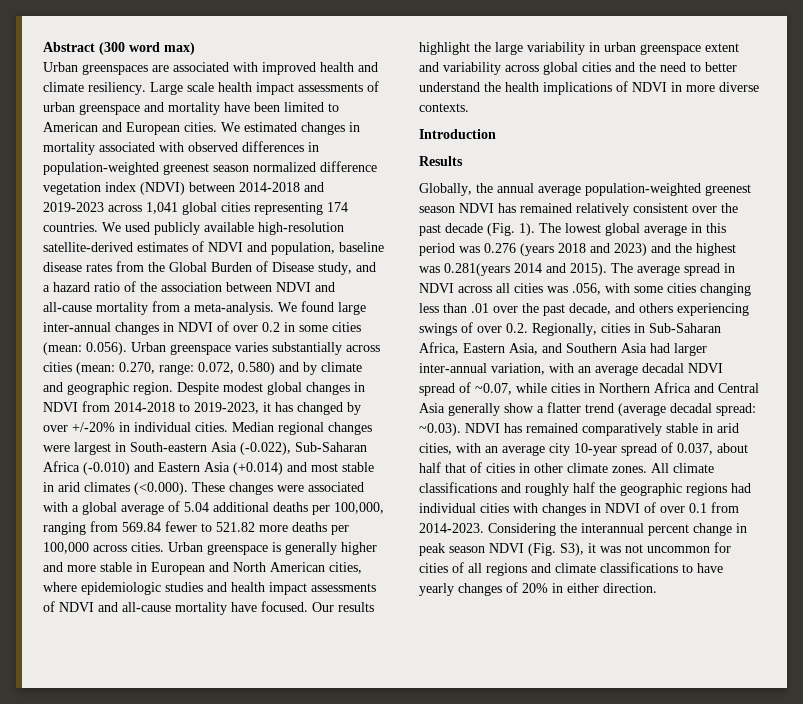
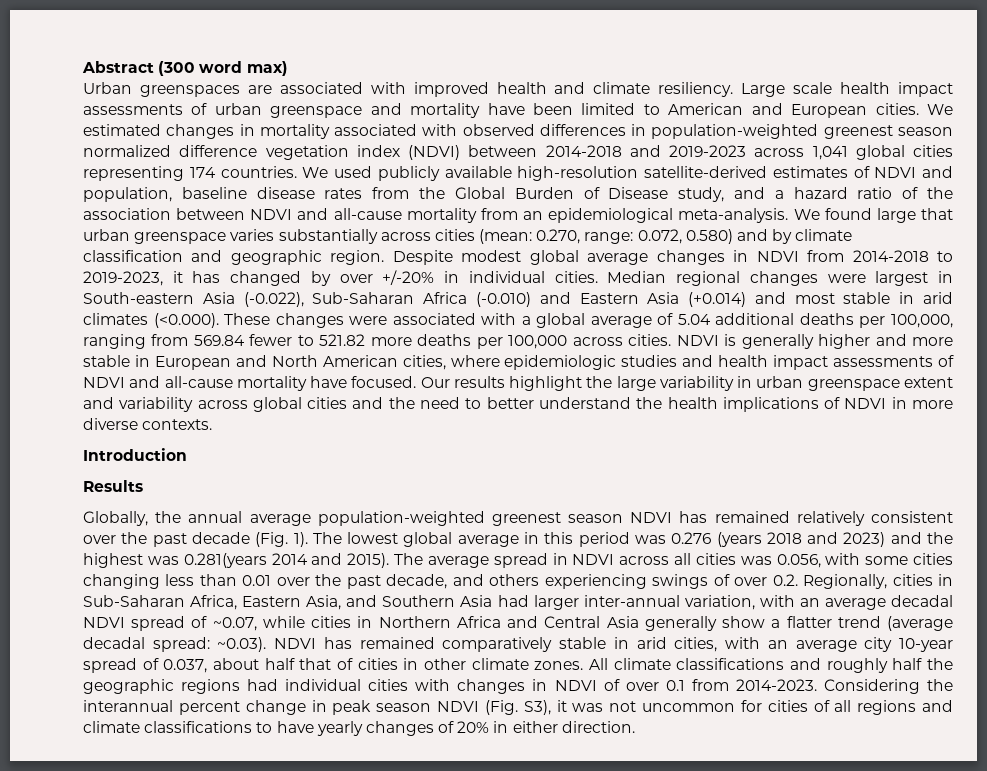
- We used publicly available high-resolution satellite-derived estimates of NDVI and population, baseline disease rates from the Global Burden of Disease study, and a hazard ratio of the association between NDVI and all-cause mortality from a meta-analysis.
+ We used publicly available high-resolution satellite-derived estimates of NDVI and population, baseline disease rates from the Global Burden of Disease study, and a hazard ratio of the association between NDVI and all-cause mortality from an epidemiological meta-analysis.
- We found large inter-annual changes in NDVI of over 0.2 in some cities (mean: 0.056). Urban greenspace varies substantially across cities (mean: 0.270, range: 0.072, 0.580) and by climate and geographic region.
+ We found large that urban greenspace varies substantially across cities (mean: 0.270, range: 0.072, 0.580) and by climate classification and geographic region.
- Despite modest global changes in NDVI from 2014-2018 to 2019-2023, it has changed by over +/-20% in individual cities.
+ Despite modest global average changes in NDVI from 2014-2018 to 2019-2023, it has changed by over +/-20% in individual cities.
- Urban greenspace is generally higher and more stable in European and North American cities, where epidemiologic studies and health impact assessments of NDVI and all-cause mortality have focused.
+ NDVI is generally higher and more stable in European and North American cities, where epidemiologic studies and health impact assessments of NDVI and all-cause mortality have focused.
- The average spread in NDVI across all cities was .056, with some cities changing less than .01 over the past decade, and others experiencing swings of over 0.2. Regionally, cities in Sub-Saharan Africa, Eastern Asia, and Southern Asia had larger inter-annual variation, with an average decadal NDVI spread of ~0.07, while cities in Northern Africa and Central Asia generally show a flatter trend (average decadal spread:
+ The average spread in NDVI across all cities was 0.056, with some cities changing less than 0.01 over the past decade, and others experiencing swings of over 0.2. Regionally, cities in Sub-Saharan Africa, Eastern Asia, and Southern Asia had larger inter-annual variation, with an average decadal NDVI spread of ~0.07, while cities in Northern Africa and Central Asia generally show a flatter trend (average decadal spread:

